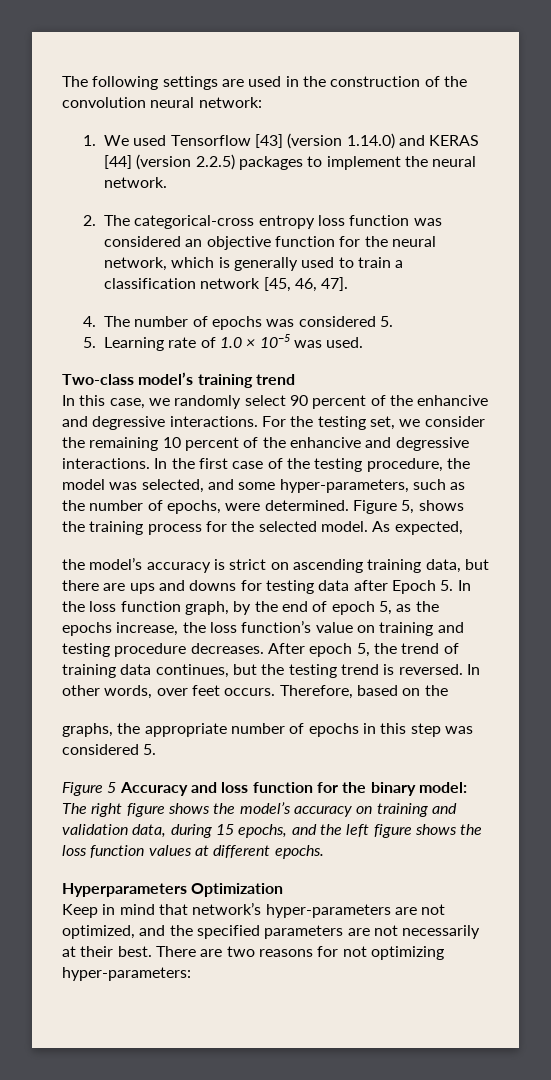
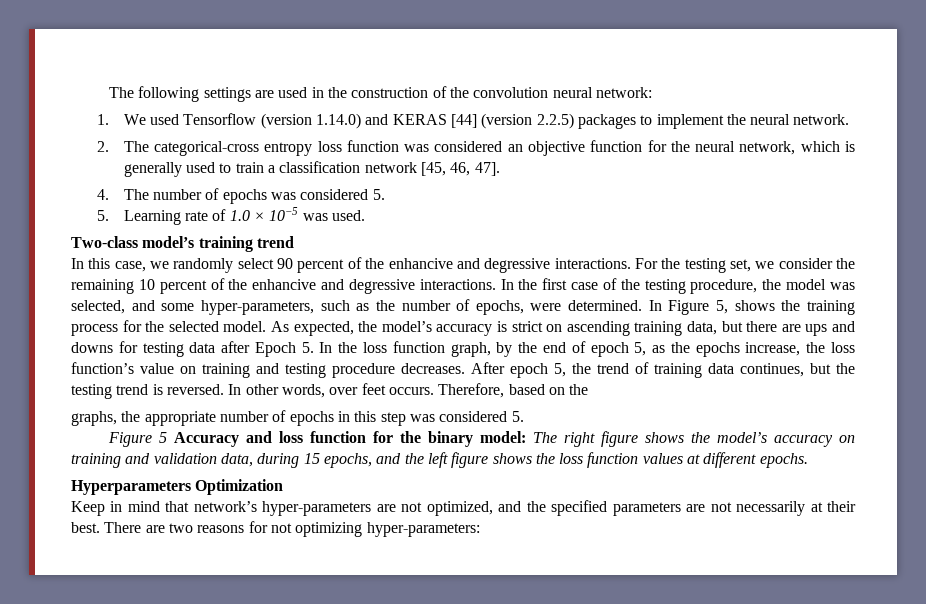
- 1. We used Tensorflow [43] (version 1.14.0) and KERAS [44] (version 2.2.5) packages to implement the neural network.
+ 1. We used Tensorflow (version 1.14.0) and KERAS [44] (version 2.2.5) packages to implement the neural network.
- Figure 5, shows the training process for the selected model.
+ In Figure 5, shows the training process for the selected model.
- As expected,
- the model’s accuracy is strict on ascending training data, but there are ups and downs for testing data after Epoch 5. In the loss function graph, by the end of epoch 5, as the epochs increase, the loss function’s value on training and testing procedure decreases.
+ As expected, the model’s accuracy is strict on ascending training data, but there are ups and downs for testing data after Epoch 5. In the loss function graph, by the end of epoch 5, as the epochs increase, the loss function’s value on training and testing procedure decreases.

